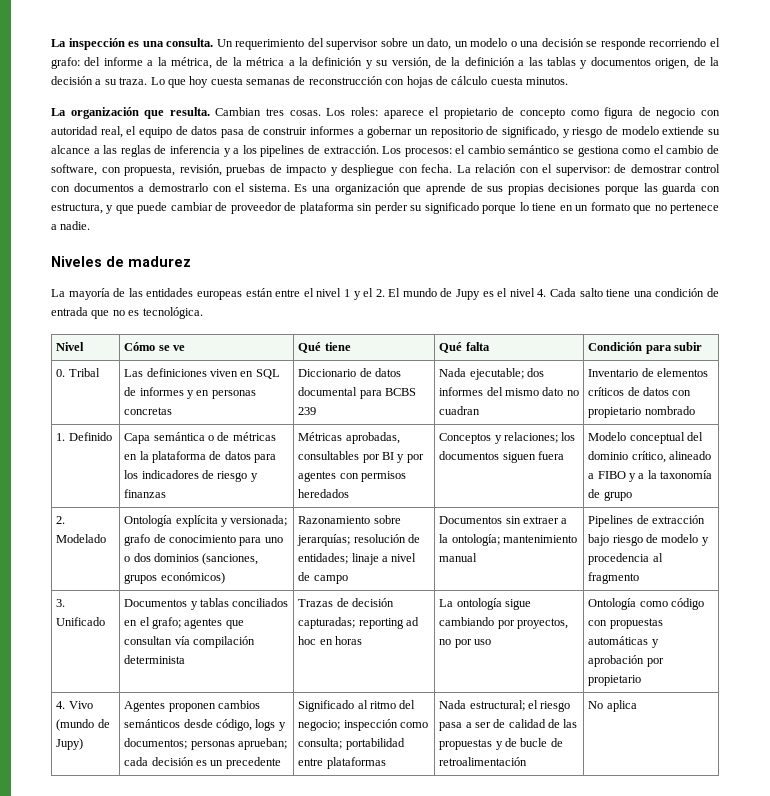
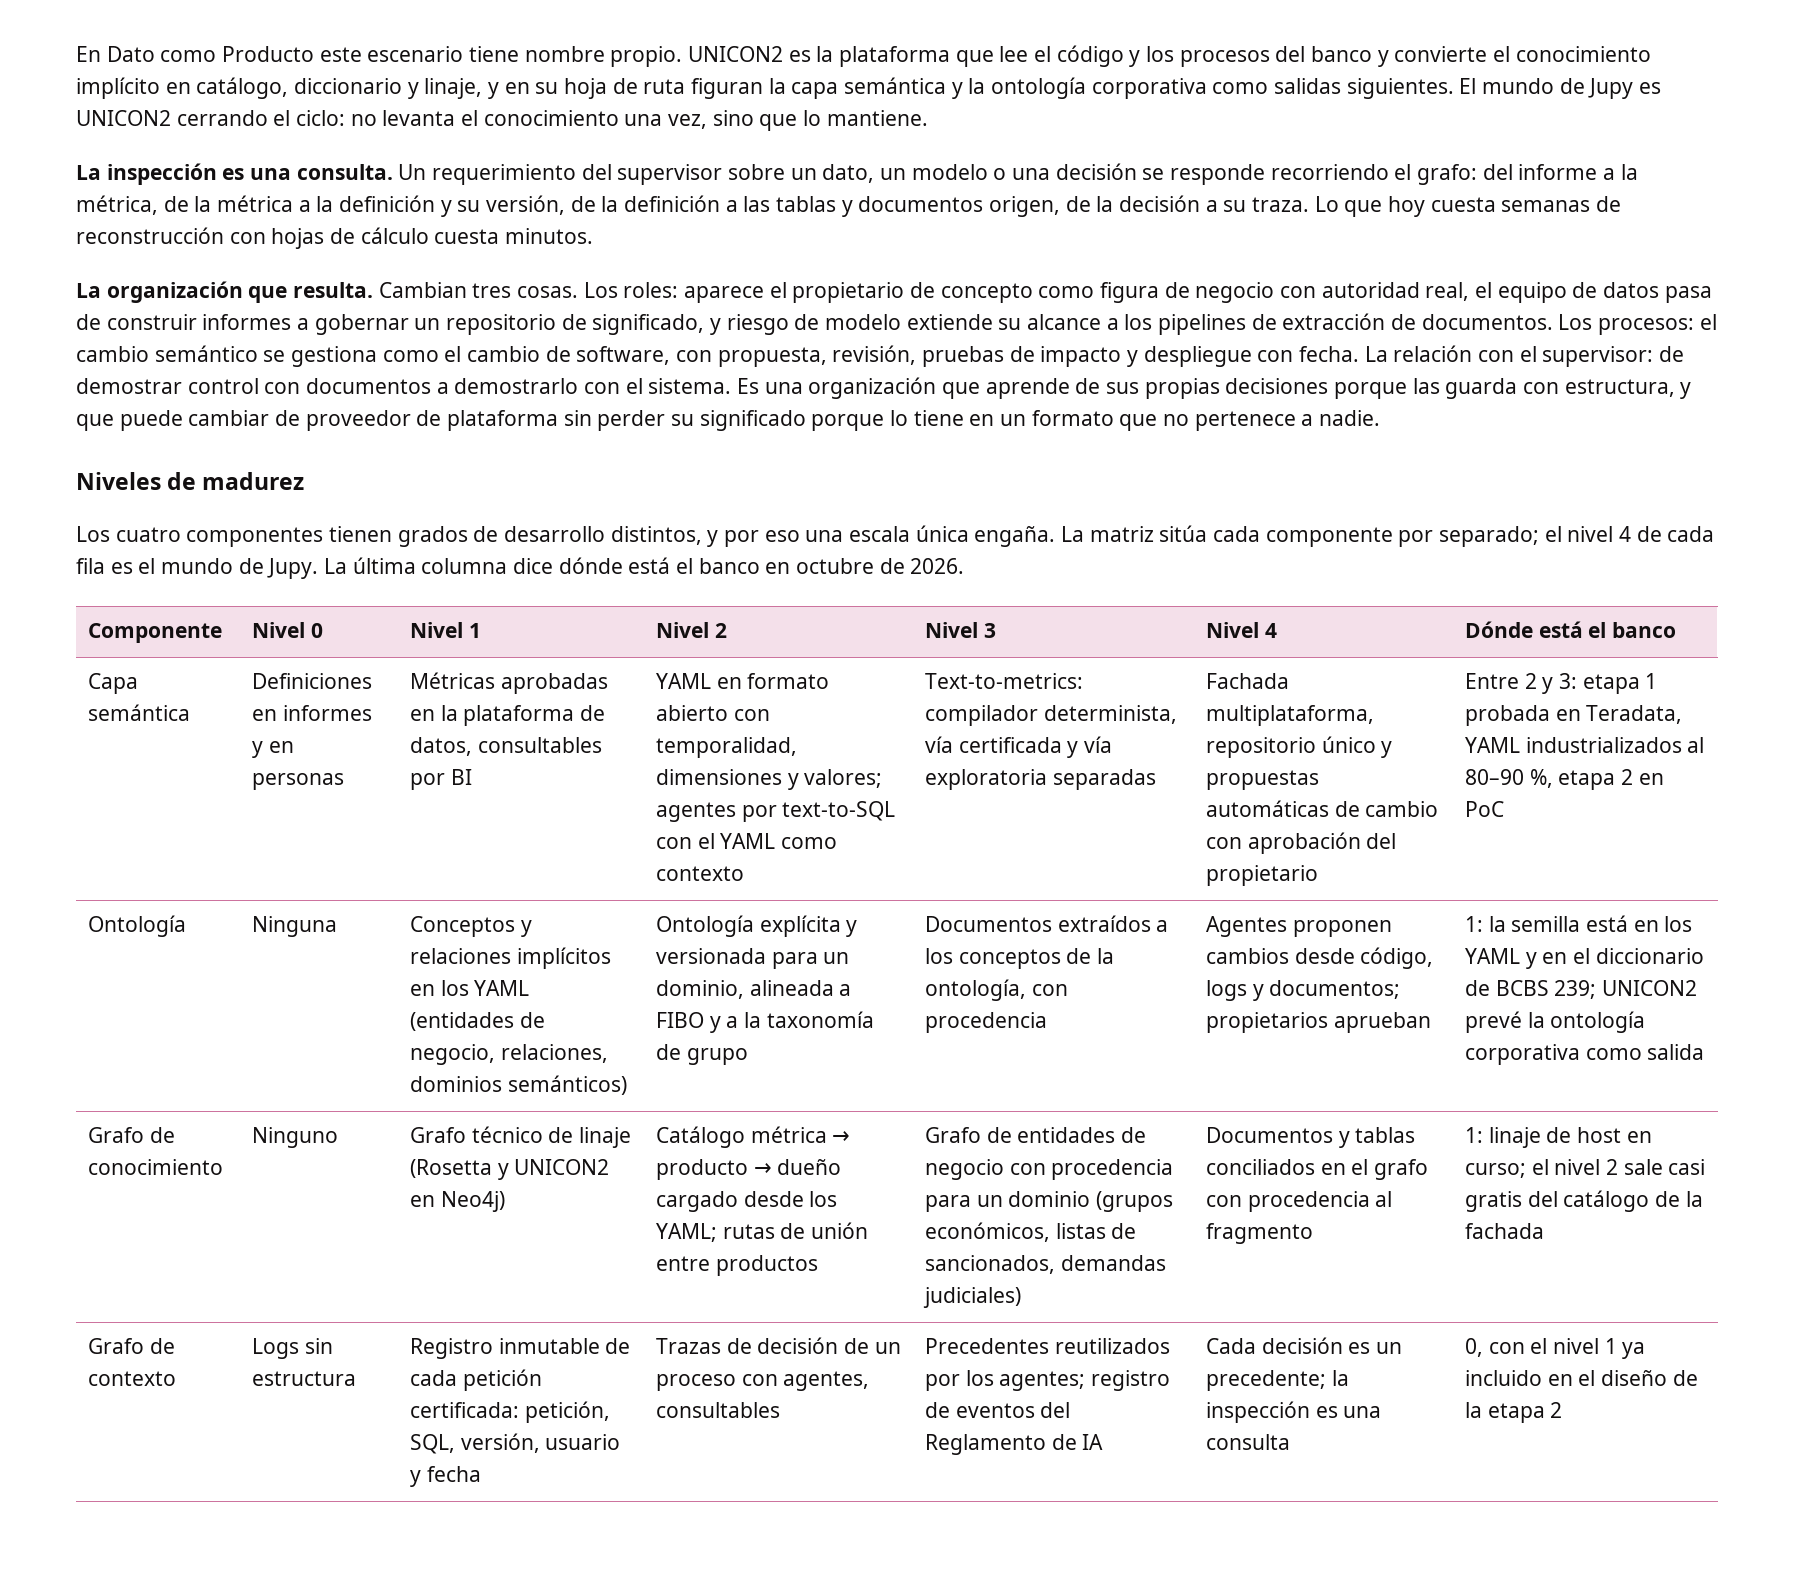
+ En Dato como Producto este escenario tiene nombre propio. UNICON2 es la plataforma que lee el código y los procesos del banco y convierte el conocimiento implícito en catálogo, diccionario y linaje, y en su hoja de ruta figuran la capa semántica y la ontología corporativa como salidas siguientes. El mundo de Jupy es UNICON2 cerrando el ciclo: no levanta el conocimiento una vez, sino que lo mantiene.
- Los roles: aparece el propietario de concepto como figura de negocio con autoridad real, el equipo de datos pasa de construir informes a gobernar un repositorio de significado, y riesgo de modelo extiende su alcance a las reglas de inferencia y a los pipelines de extracción.
+ Los roles: aparece el propietario de concepto como figura de negocio con autoridad real, el equipo de datos pasa de construir informes a gobernar un repositorio de significado, y riesgo de modelo extiende su alcance a los pipelines de extracción de documentos.
- La mayoría de las entidades europeas están entre el nivel 1 y el 2. El mundo de Jupy es el nivel 4. Cada salto tiene una condición de entrada que no es tecnológica.
- Nivel | Cómo se ve | Qué tiene | Qué falta | Condición para subir
- 0. Tribal | Las definiciones viven en SQL de informes y en personas concretas | Diccionario de datos documental para BCBS 239 | Nada ejecutable; dos informes del mismo dato no cuadran | Inventario de elementos críticos de datos con propietario nombrado
- 1. Definido | Capa semántica o de métricas en la plataforma de datos para los indicadores de riesgo y finanzas | Métricas aprobadas, consultables por BI y por agentes con permisos heredados | Conceptos y relaciones; los documentos siguen fuera | Modelo conceptual del dominio crítico, alineado a FIBO y a la taxonomía de grupo
+ Los cuatro componentes tienen grados de desarrollo distintos, y por eso una escala única engaña. La matriz sitúa cada componente por separado; el nivel 4 de cada fila es el mundo de Jupy. La última columna dice dónde está el banco en octubre de 2026.
+ Componente | Nivel 0 | Nivel 1 | Nivel 2 | Nivel 3 | Nivel 4 | Dónde está el banco
+ Capa semántica | Definiciones en informes y en personas | Métricas aprobadas en la plataforma de datos, consultables por BI | YAML en formato abierto con temporalidad, dimensiones y valores; agentes por text-to-SQL con el YAML como contexto | Text-to-metrics: compilador determinista, vía certificada y vía exploratoria separadas | Fachada multiplataforma, repositorio único y propuestas automáticas de cambio con aprobación del propietario | Entre 2 y 3: etapa 1 probada en Teradata, YAML industrializados al 80–90 %, etapa 2 en PoC
+ Ontología | Ninguna | Conceptos y relaciones implícitos en los YAML (entidades de negocio, relaciones, dominios semánticos) | Ontología explícita y versionada para un dominio, alineada a FIBO y a la taxonomía de grupo
- 2. Modelado | Ontología explícita y versionada; grafo de conocimiento para uno o dos dominios (sanciones, grupos económicos) | Razonamiento sobre jerarquías; resolución de entidades; linaje a nivel de campo | Documentos sin extraer a la ontología; mantenimiento manual | Pipelines de extracción bajo riesgo de modelo y procedencia al fragmento
- 3. Unificado
+ Documentos extraídos a los conceptos de la ontología, con procedencia | Agentes proponen cambios desde código, logs y documentos; propietarios aprueban | 1: la semilla está en los YAML y en el diccionario de BCBS 239; UNICON2 prevé la ontología corporativa como salida
+ Grafo de conocimiento | Ninguno | Grafo técnico de linaje (Rosetta y UNICON2 en Neo4j) | Catálogo métrica → producto → dueño cargado desde los YAML; rutas de unión entre productos | Grafo de entidades de negocio con procedencia para un dominio (grupos económicos, listas de sancionados, demandas judiciales)
- Documentos y tablas conciliados en el grafo; agentes que consultan vía compilación determinista | Trazas de decisión capturadas; reporting ad hoc en horas | La ontología sigue cambiando por proyectos, no por uso | Ontología como código con propuestas automáticas y aprobación por propietario
- 4. Vivo (mundo de Jupy) | Agentes proponen cambios semánticos desde código, logs y documentos; personas aprueban; cada decisión es un precedente | Significado al ritmo del negocio; inspección como consulta; portabilidad entre plataformas | Nada estructural; el riesgo pasa a ser de calidad de las propuestas y de bucle de retroalimentación | No aplica
+ Documentos y tablas conciliados en el grafo con procedencia al fragmento | 1: linaje de host en curso; el nivel 2 sale casi gratis del catálogo de la fachada
+ Grafo de contexto | Logs sin estructura | Registro inmutable de cada petición certificada: petición, SQL, versión, usuario y fecha | Trazas de decisión de un proceso con agentes, consultables | Precedentes reutilizados por los agentes; registro de eventos del Reglamento de IA | Cada decisión es un precedente; la inspección es una consulta | 0, con el nivel 1 ya incluido en el diseño de la etapa 2

